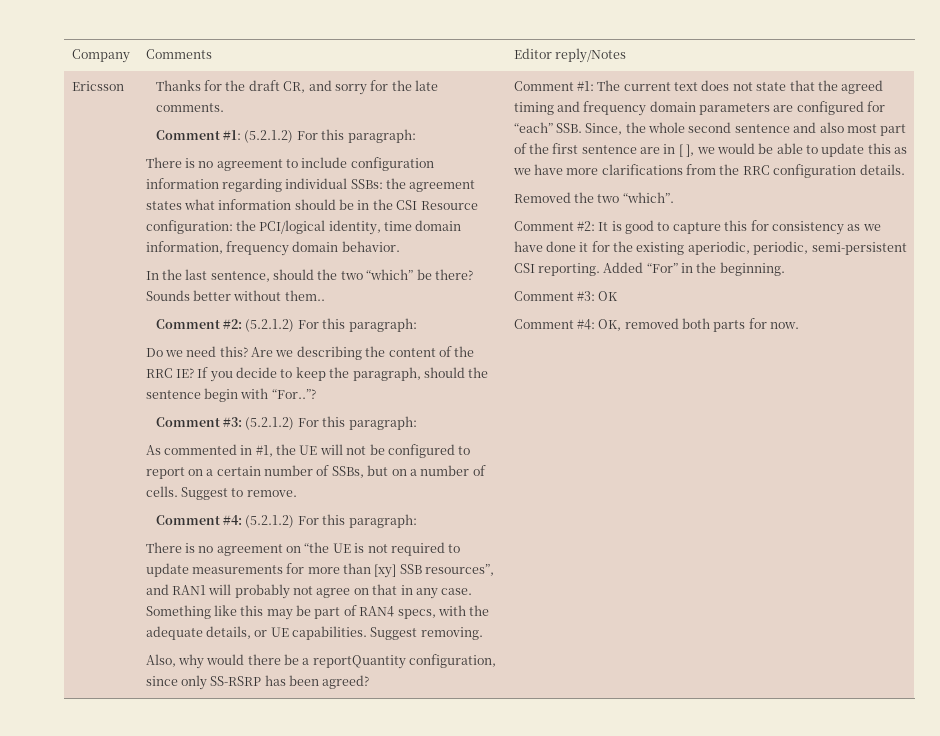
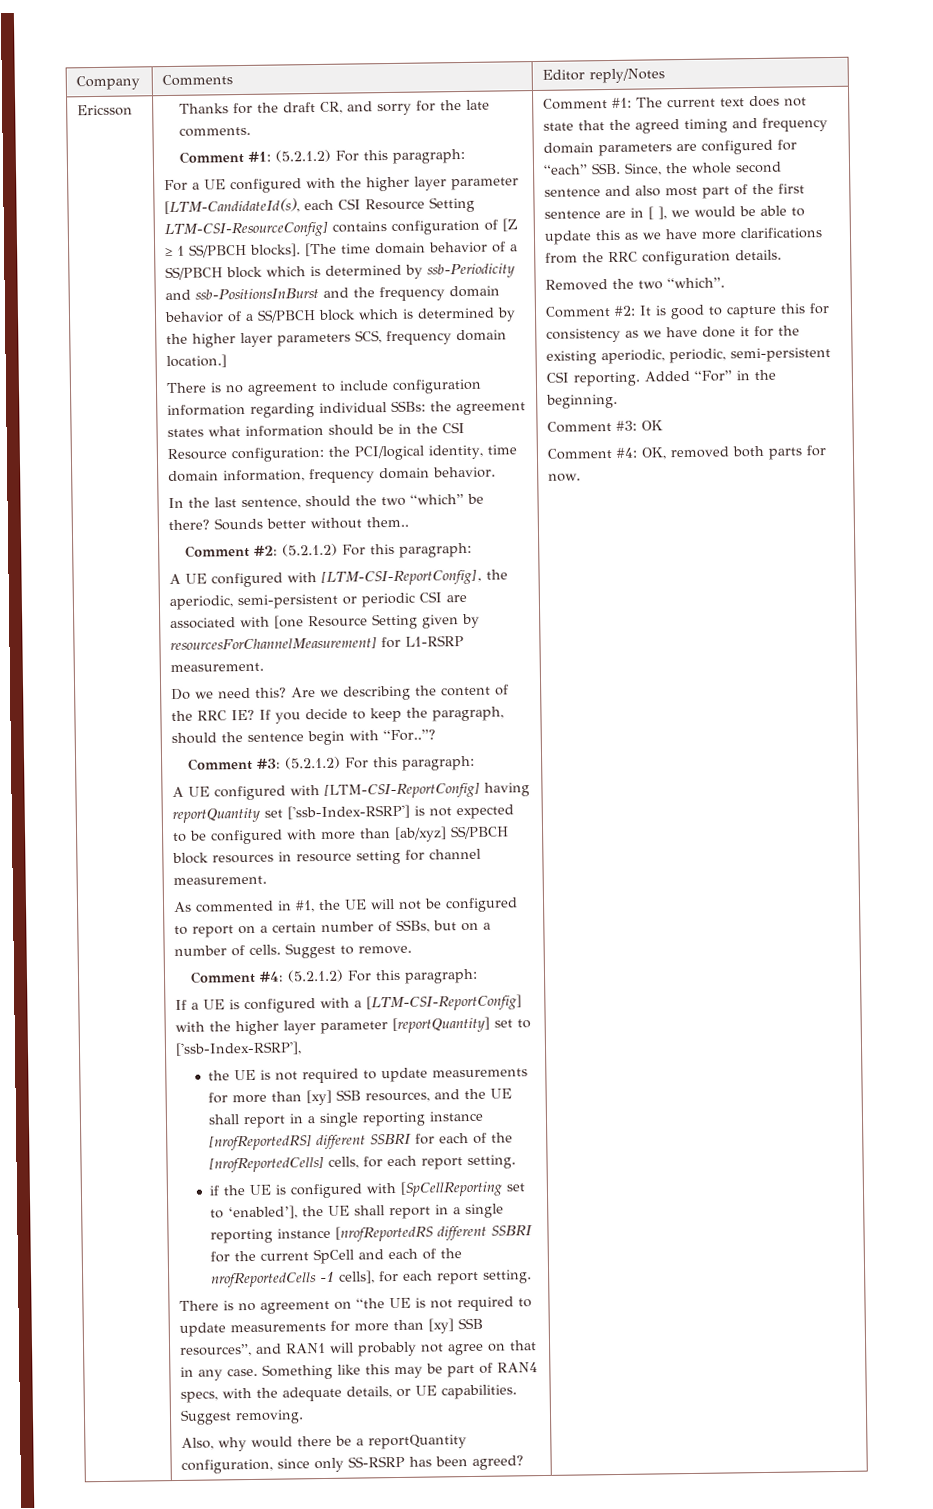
+ For a UE configured with the higher layer parameter [LTM-CandidateId(s), each CSI Resource Setting LTM-CSI-ResourceConfig] contains configuration of [Z ≥ 1 SS/PBCH blocks]. [The time domain behavior of a SS/PBCH block which is determined by ssb-Periodicity and ssb-PositionsInBurst and the frequency domain behavior of a SS/PBCH block which is determined by the higher layer parameters SCS, frequency domain location.]
+ A UE configured with [LTM-CSI-ReportConfig], the aperiodic, semi-persistent or periodic CSI are associated with [one Resource Setting given by resourcesForChannelMeasurement] for L1-RSRP measurement.
+ A UE configured with [LTM-CSI-ReportConfig] having reportQuantity set ['ssb-Index-RSRP'] is not expected to be configured with more than [ab/xyz] SS/PBCH block resources in resource setting for channel measurement.
+ If a UE is configured with a [LTM-CSI-ReportConfig] with the higher layer parameter [reportQuantity] set to ['ssb-Index-RSRP'],
+ the UE is not required to update measurements for more than [xy] SSB resources, and the UE shall report in a single reporting instance [nrofReportedRS] different SSBRI for each of the [nrofReportedCells] cells, for each report setting.
+ if the UE is configured with [SpCellReporting set to ‘enabled’], the UE shall report in a single reporting instance [nrofReportedRS different SSBRI for the current SpCell and each of the nrofReportedCells -1 cells], for each report setting.

